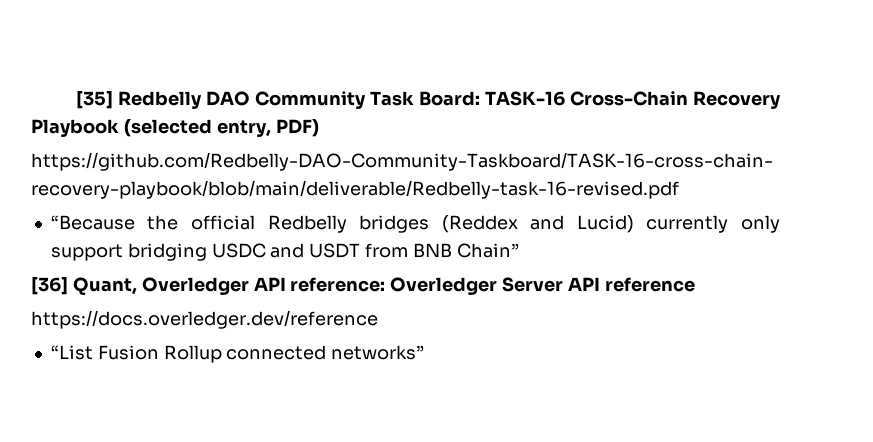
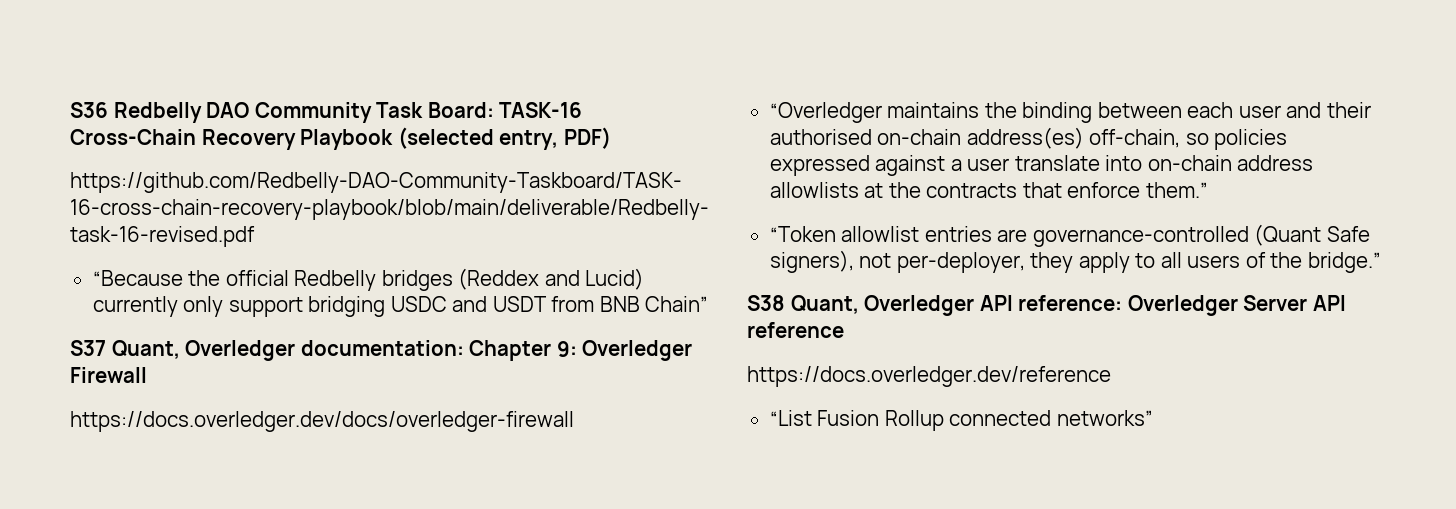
- [35] Redbelly DAO Community Task Board: TASK-16 Cross-Chain Recovery Playbook (selected entry, PDF)
+ S36 Redbelly DAO Community Task Board: TASK-16 Cross-Chain Recovery Playbook (selected entry, PDF)
- [36] Quant, Overledger API reference: Overledger Server API reference
+ S37 Quant, Overledger documentation: Chapter 9: Overledger Firewall
+ https://docs.overledger.dev/docs/overledger-firewall
+ “Overledger maintains the binding between each user and their authorised on-chain address(es) off-chain, so policies expressed against a user translate into on-chain address allowlists at the contracts that enforce them.”
+ “Token allowlist entries are governance-controlled (Quant Safe signers), not per-deployer, they apply to all users of the bridge.”
+ S38 Quant, Overledger API reference: Overledger Server API reference

